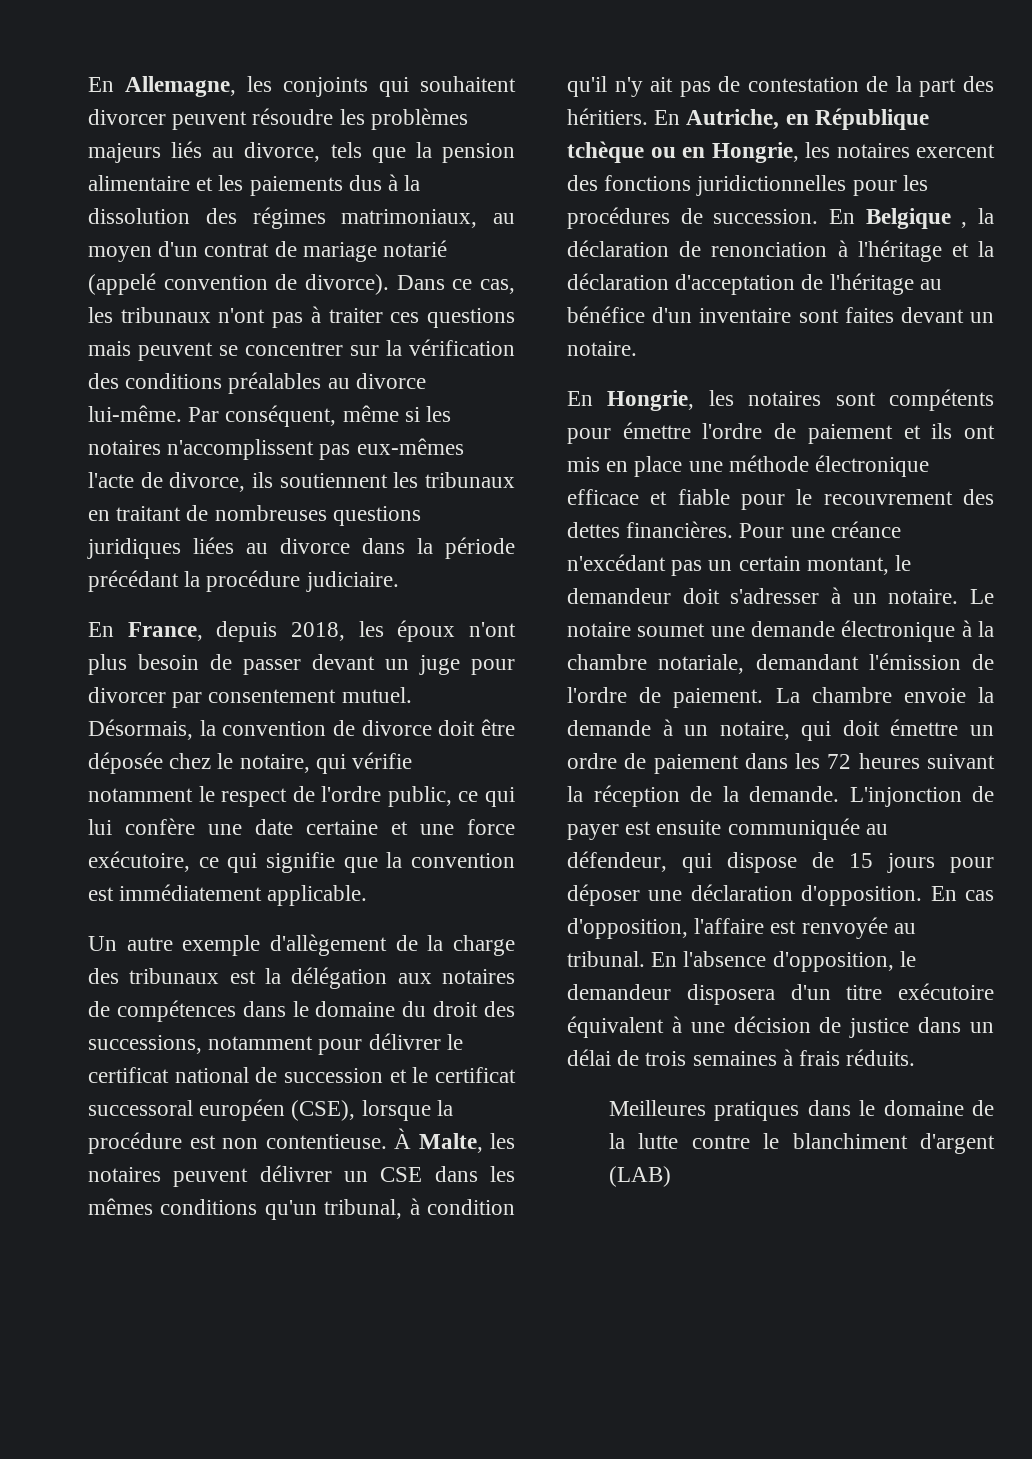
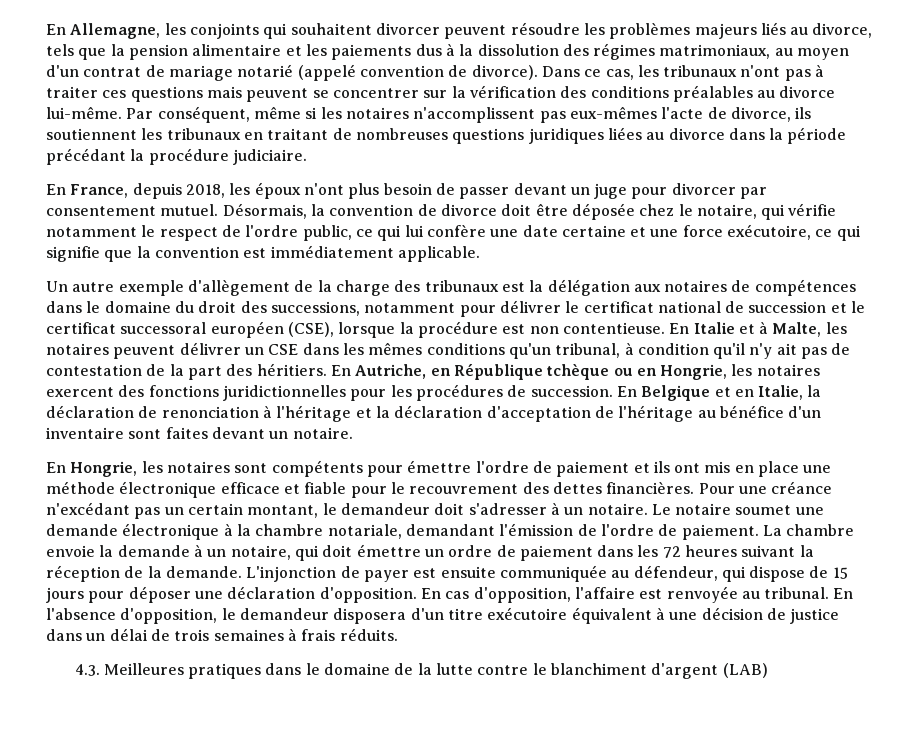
- À Malte, les notaires peuvent délivrer un CSE dans les mêmes conditions qu'un tribunal, à condition qu'il n'y ait pas de contestation de la part des héritiers.
+ En Italie et à Malte, les notaires peuvent délivrer un CSE dans les mêmes conditions qu'un tribunal, à condition qu'il n'y ait pas de contestation de la part des héritiers.
- En Belgique , la déclaration de renonciation à l'héritage et la déclaration d'acceptation de l'héritage au bénéfice d'un inventaire sont faites devant un notaire.
+ En Belgique et en Italie, la déclaration de renonciation à l'héritage et la déclaration d'acceptation de l'héritage au bénéfice d'un inventaire sont faites devant un notaire.
- Meilleures pratiques dans le domaine de la lutte contre le blanchiment d'argent (LAB)
+ 4.3. Meilleures pratiques dans le domaine de la lutte contre le blanchiment d'argent (LAB)

